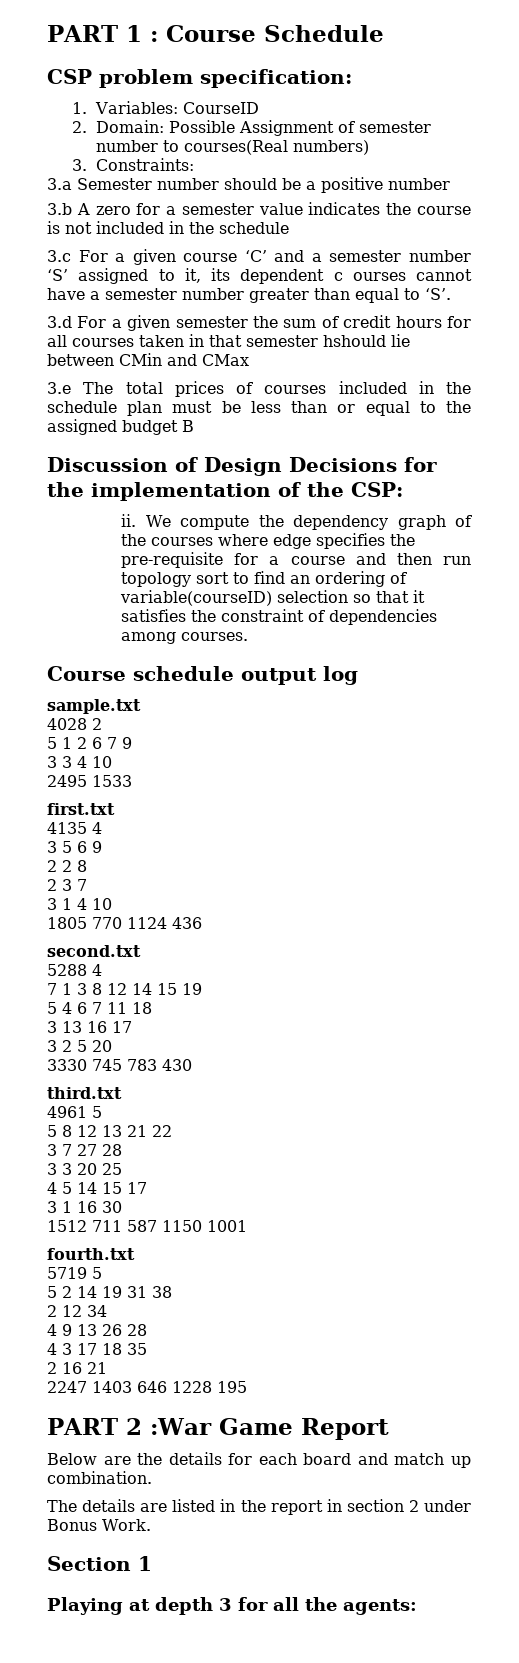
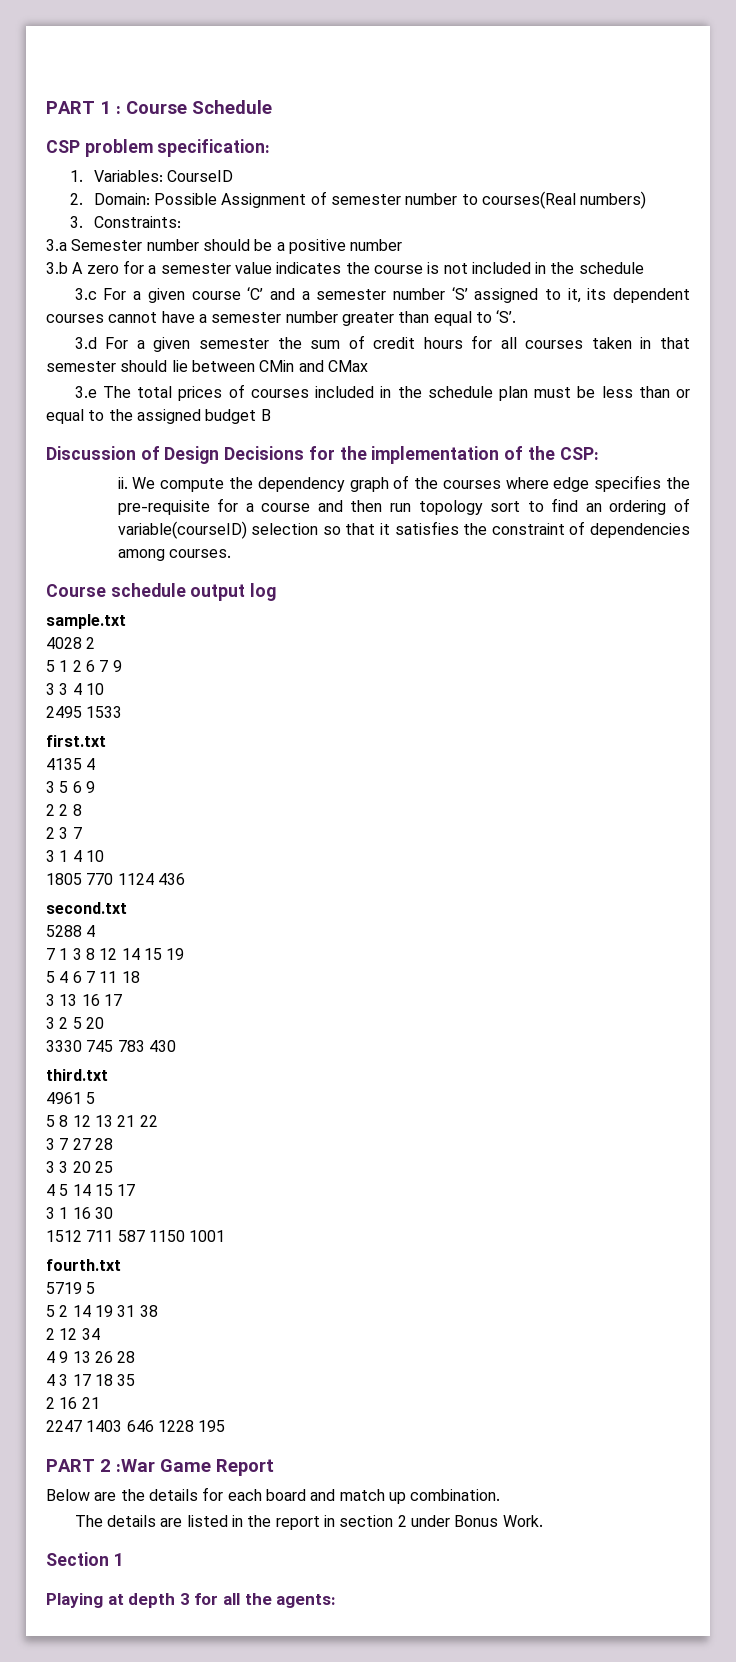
- 3.c For a given course ‘C’ and a semester number ‘S’ assigned to it, its dependent c ourses cannot have a semester number greater than equal to ‘S’.
+ 3.c For a given course ‘C’ and a semester number ‘S’ assigned to it, its dependent courses cannot have a semester number greater than equal to ‘S’.
- 3.d For a given semester the sum of credit hours for all courses taken in that semester hshould lie between CMin and CMax
+ 3.d For a given semester the sum of credit hours for all courses taken in that semester should lie between CMin and CMax

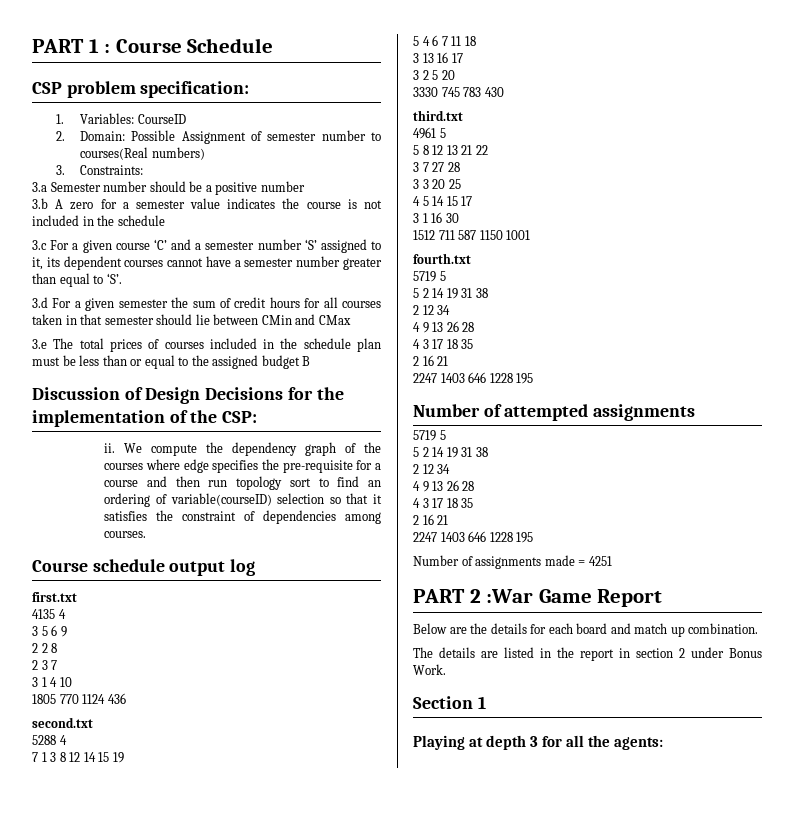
- sample.txt
- 4028 2
- 5 1 2 6 7 9
- 3 3 4 10
- 2495 1533
+ Number of attempted assignments
+ 5719 5
+ 5 2 14 19 31 38
+ 2 12 34
+ 4 9 13 26 28
+ 4 3 17 18 35
+ 2 16 21
+ 2247 1403 646 1228 195
+ Number of assignments made = 4251

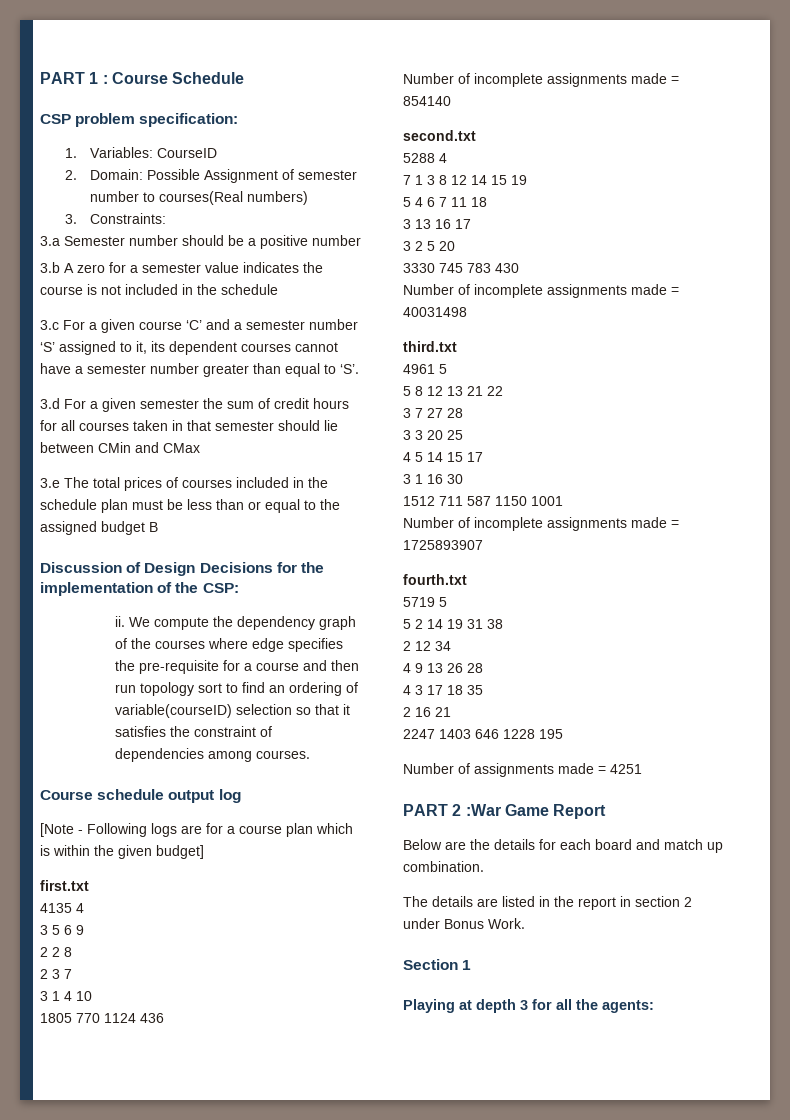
+ [Note - Following logs are for a course plan which is within the given budget]
+ Number of incomplete assignments made = 854140
+ Number of incomplete assignments made = 40031498
+ Number of incomplete assignments made = 1725893907
  fourth.txt
- 5719 5
- 5 2 14 19 31 38
- 2 12 34
- 4 9 13 26 28
- 4 3 17 18 35
- 2 16 21
- 2247 1403 646 1228 195
- Number of attempted assignments

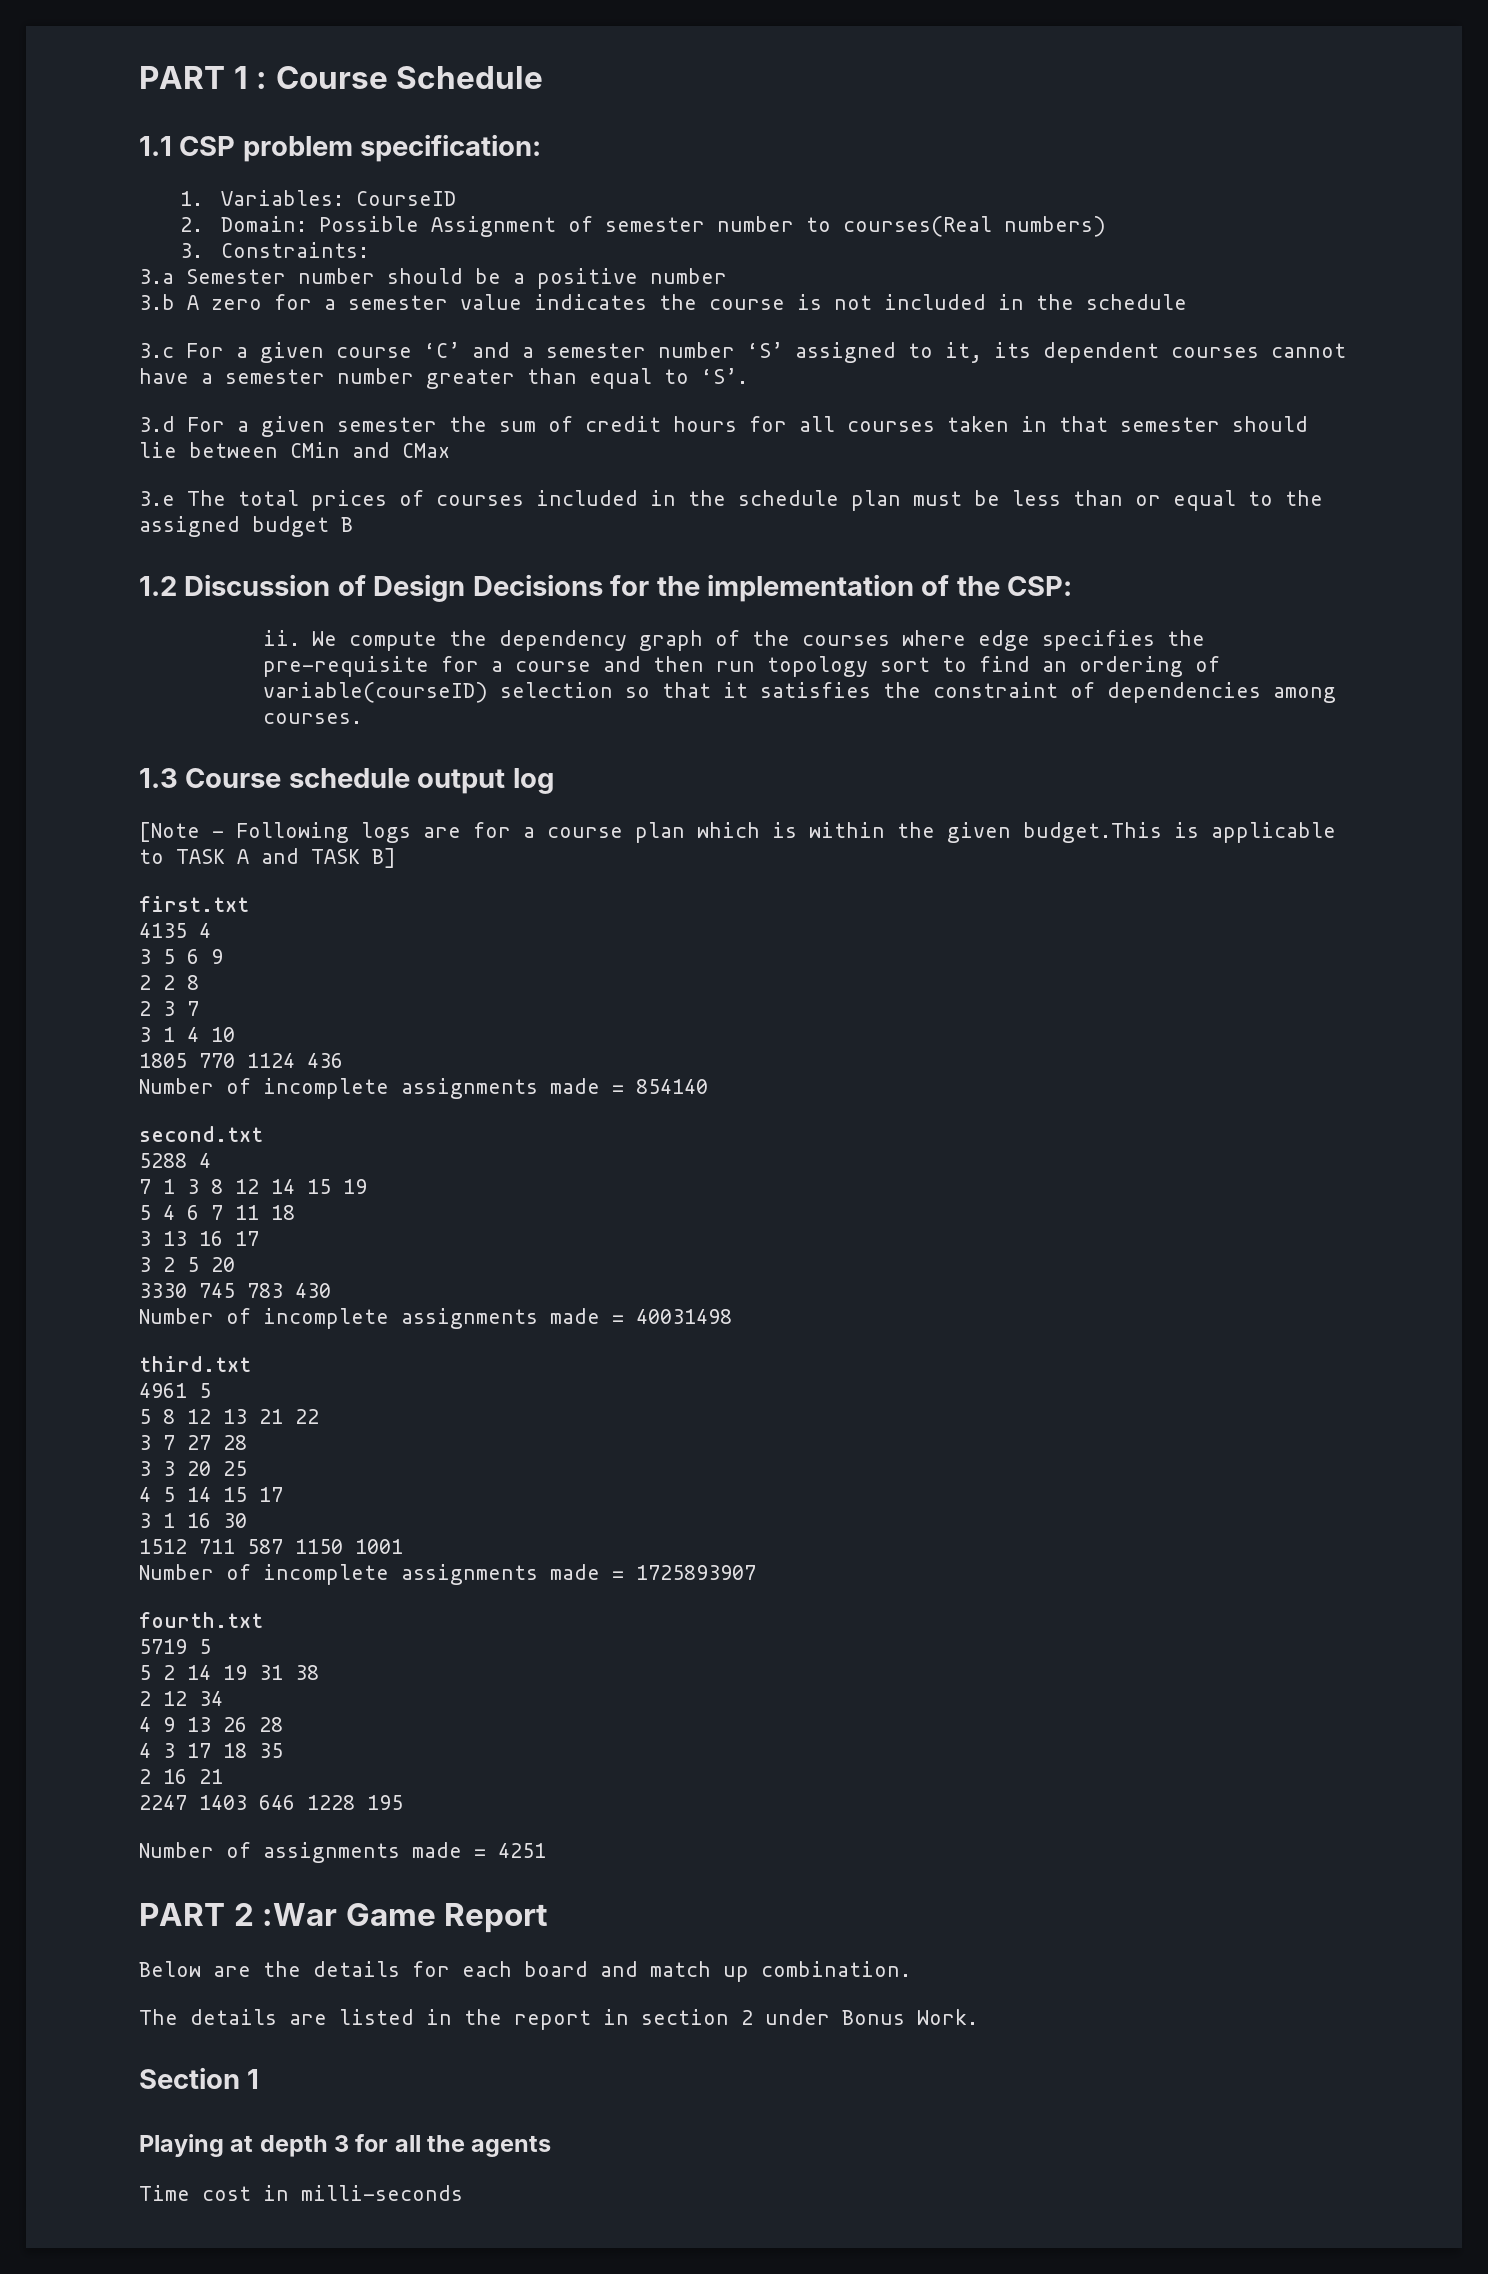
- CSP problem specification:
+ 1.1 CSP problem specification:
- Discussion of Design Decisions for the implementation of the CSP:
+ 1.2 Discussion of Design Decisions for the implementation of the CSP:
- Course schedule output log
+ 1.3 Course schedule output log
- [Note - Following logs are for a course plan which is within the given budget]
+ [Note - Following logs are for a course plan which is within the given budget.This is applicable to TASK A and TASK B]
- Playing at depth 3 for all the agents:
+ Playing at depth 3 for all the agents
+ Time cost in milli-seconds

